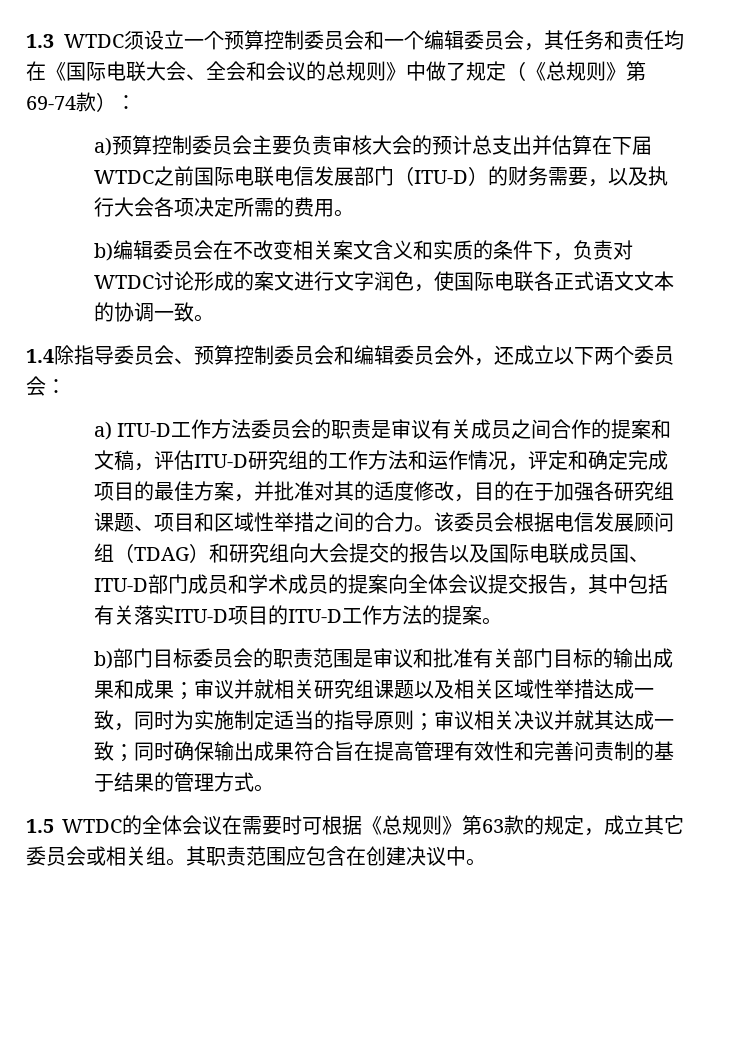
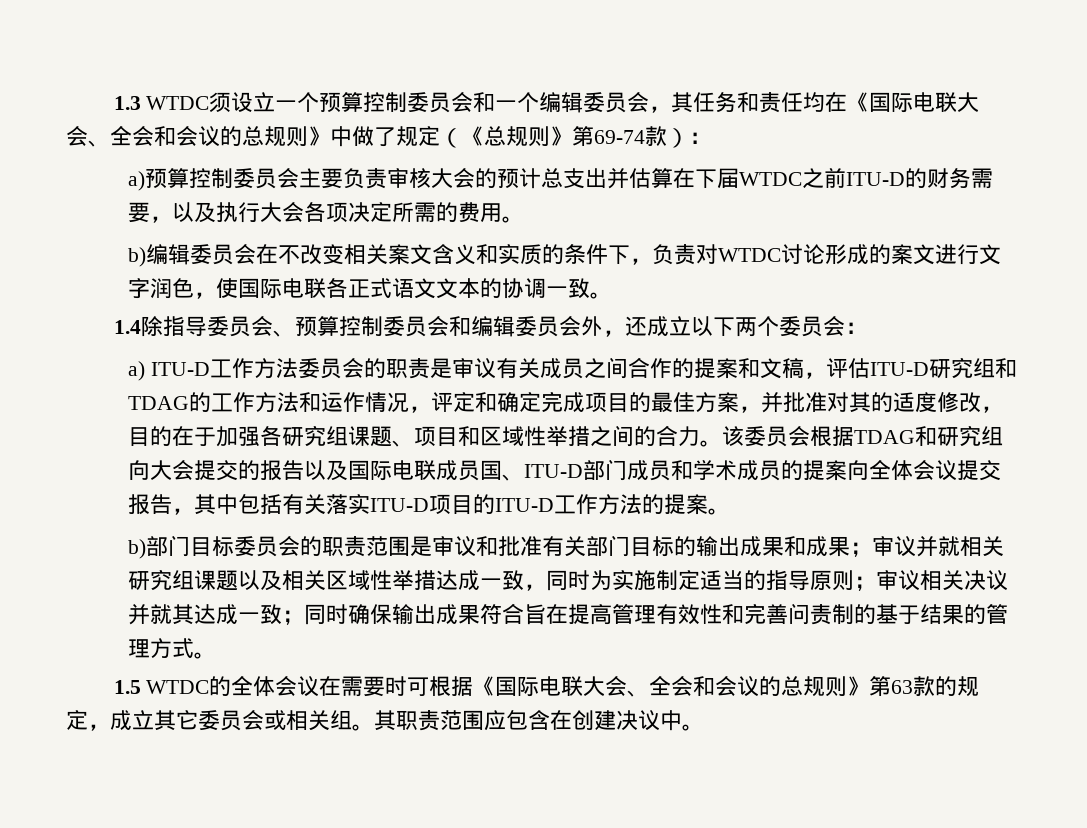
- a)预算控制委员会主要负责审核大会的预计总支出并估算在下届WTDC之前国际电联电信发展部门（ITU-D）的财务需要，以及执行大会各项决定所需的费用。
+ a)预算控制委员会主要负责审核大会的预计总支出并估算在下届WTDC之前ITU-D的财务需要，以及执行大会各项决定所需的费用。
- a) ITU-D工作方法委员会的职责是审议有关成员之间合作的提案和文稿，评估ITU-D研究组的工作方法和运作情况，评定和确定完成项目的最佳方案，并批准对其的适度修改，目的在于加强各研究组课题、项目和区域性举措之间的合力。
+ a) ITU-D工作方法委员会的职责是审议有关成员之间合作的提案和文稿，评估ITU-D研究组和TDAG的工作方法和运作情况，评定和确定完成项目的最佳方案，并批准对其的适度修改，目的在于加强各研究组课题、项目和区域性举措之间的合力。
- 该委员会根据电信发展顾问组（TDAG）和研究组向大会提交的报告以及国际电联成员国、ITU-D部门成员和学术成员的提案向全体会议提交报告，其中包括有关落实ITU-D项目的ITU-D工作方法的提案。
+ 该委员会根据TDAG和研究组向大会提交的报告以及国际电联成员国、ITU-D部门成员和学术成员的提案向全体会议提交报告，其中包括有关落实ITU-D项目的ITU-D工作方法的提案。
- 1.5 WTDC的全体会议在需要时可根据《总规则》第63款的规定，成立其它委员会或相关组。
+ 1.5 WTDC的全体会议在需要时可根据《国际电联大会、全会和会议的总规则》第63款的规定，成立其它委员会或相关组。

